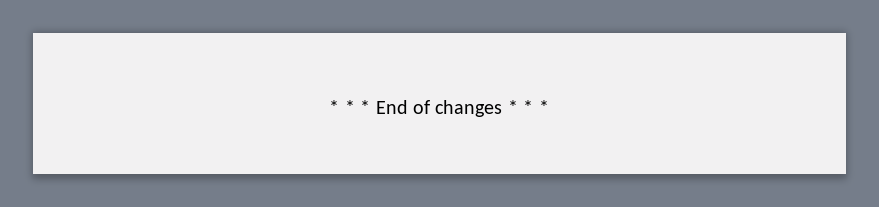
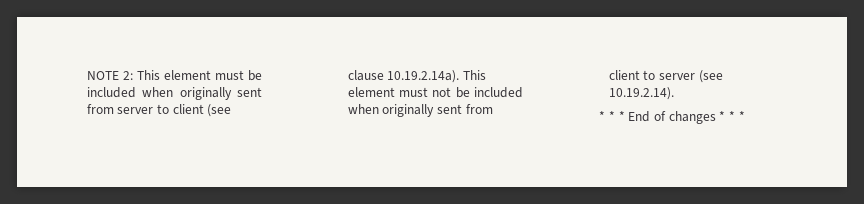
+ NOTE 2: This element must be included when originally sent from server to client (see clause 10.19.2.14a). This element must not be included when originally sent from client to server (see 10.19.2.14).

